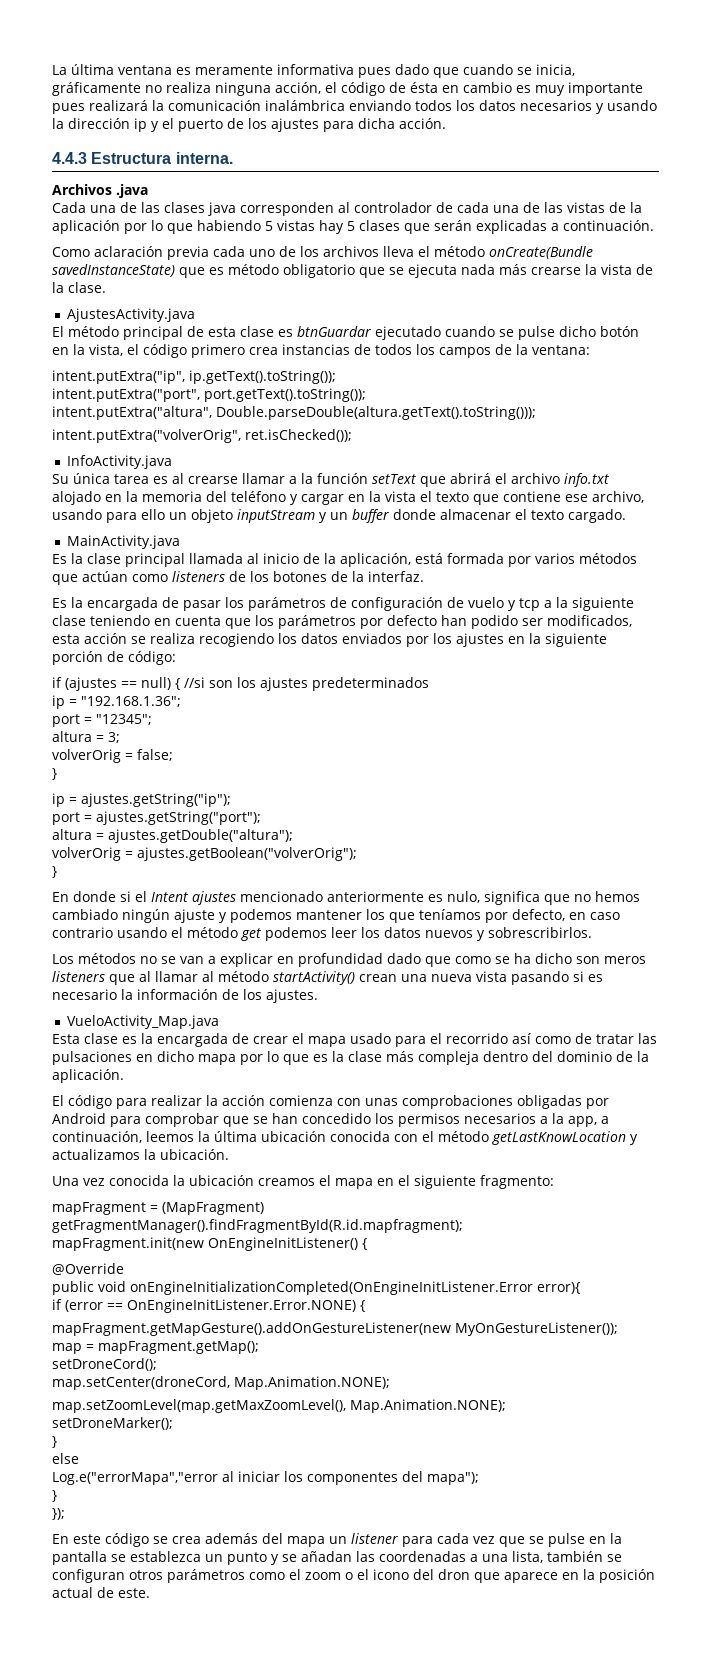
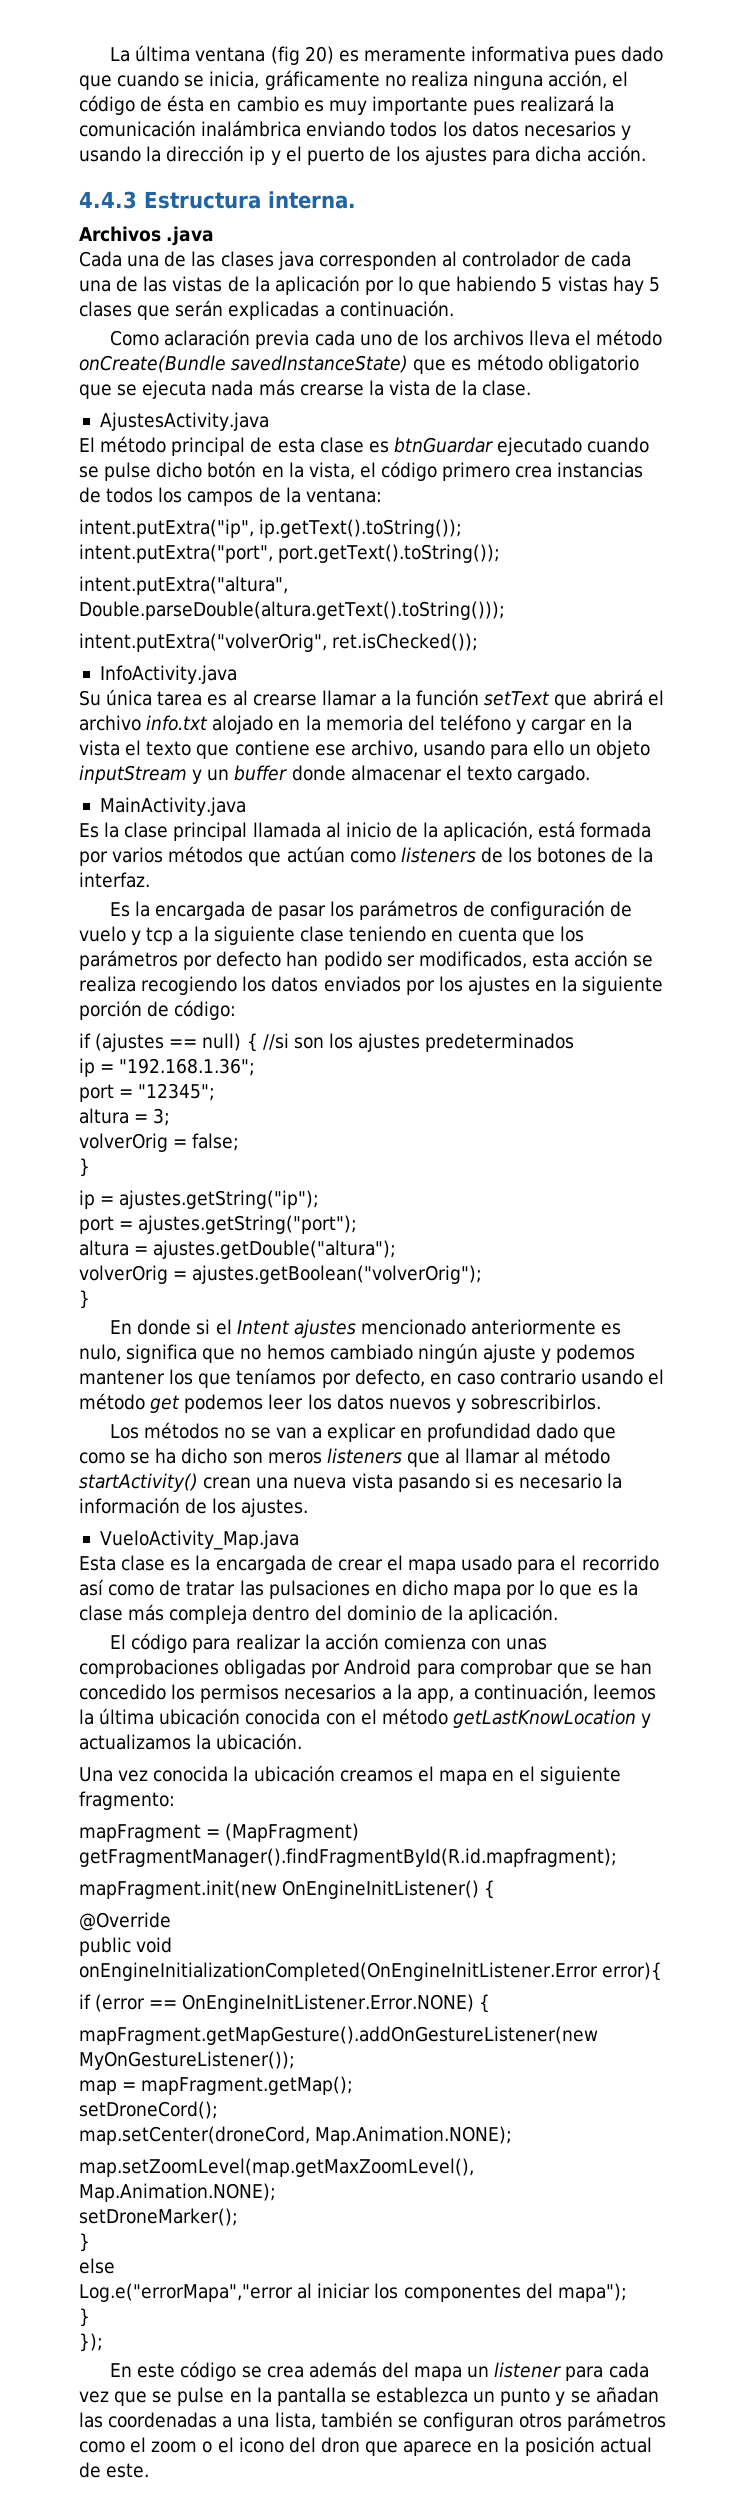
- La última ventana es meramente informativa pues dado que cuando se inicia, gráficamente no realiza ninguna acción, el código de ésta en cambio es muy importante pues realizará la comunicación inalámbrica enviando todos los datos necesarios y usando la dirección ip y el puerto de los ajustes para dicha acción.
+ La última ventana (fig 20) es meramente informativa pues dado que cuando se inicia, gráficamente no realiza ninguna acción, el código de ésta en cambio es muy importante pues realizará la comunicación inalámbrica enviando todos los datos necesarios y usando la dirección ip y el puerto de los ajustes para dicha acción.

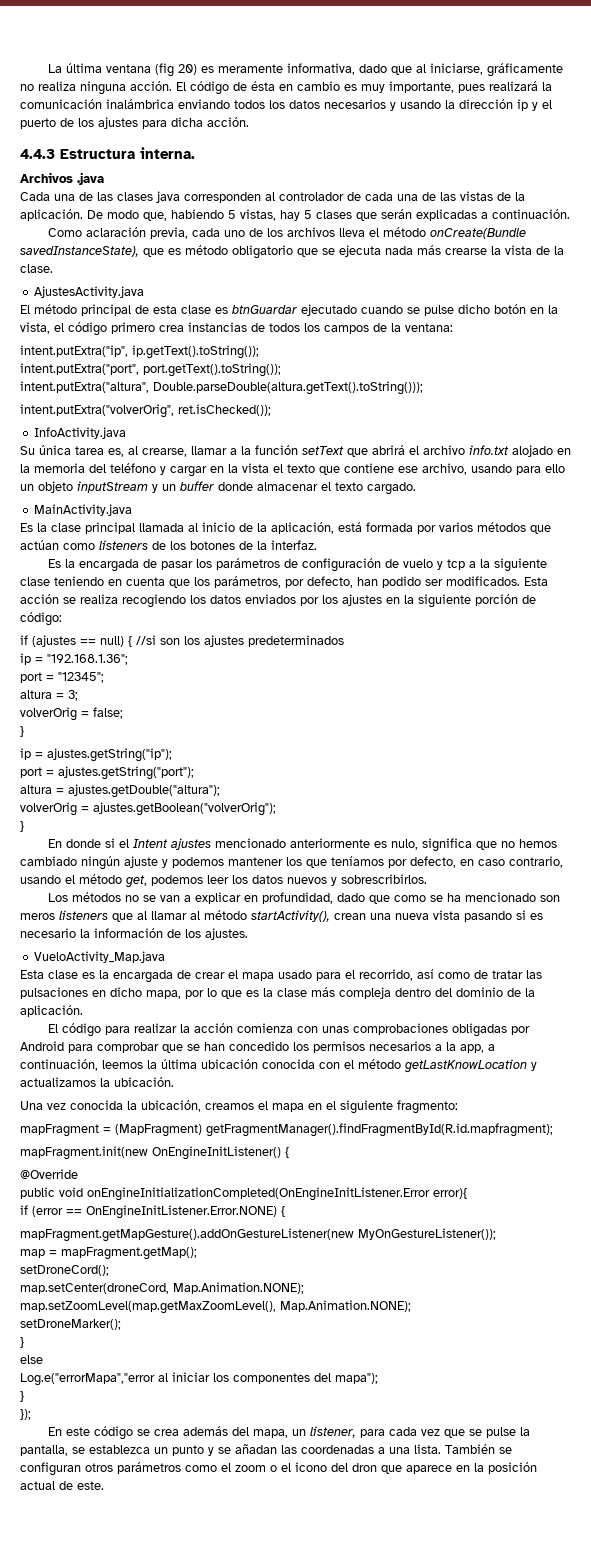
- La última ventana (fig 20) es meramente informativa pues dado que cuando se inicia, gráficamente no realiza ninguna acción, el código de ésta en cambio es muy importante pues realizará la comunicación inalámbrica enviando todos los datos necesarios y usando la dirección ip y el puerto de los ajustes para dicha acción.
+ La última ventana (fig 20) es meramente informativa, dado que al iniciarse, gráficamente no realiza ninguna acción. El código de ésta en cambio es muy importante, pues realizará la comunicación inalámbrica enviando todos los datos necesarios y usando la dirección ip y el puerto de los ajustes para dicha acción.
- Cada una de las clases java corresponden al controlador de cada una de las vistas de la aplicación por lo que habiendo 5 vistas hay 5 clases que serán explicadas a continuación.
+ Cada una de las clases java corresponden al controlador de cada una de las vistas de la aplicación. De modo que, habiendo 5 vistas, hay 5 clases que serán explicadas a continuación.
- Como aclaración previa cada uno de los archivos lleva el método onCreate(Bundle savedInstanceState) que es método obligatorio que se ejecuta nada más crearse la vista de la clase.
+ Como aclaración previa, cada uno de los archivos lleva el método onCreate(Bundle savedInstanceState), que es método obligatorio que se ejecuta nada más crearse la vista de la clase.
- Su única tarea es al crearse llamar a la función setText que abrirá el archivo info.txt alojado en la memoria del teléfono y cargar en la vista el texto que contiene ese archivo, usando para ello un objeto inputStream y un buffer donde almacenar el texto cargado.
+ Su única tarea es, al crearse, llamar a la función setText que abrirá el archivo info.txt alojado en la memoria del teléfono y cargar en la vista el texto que contiene ese archivo, usando para ello un objeto inputStream y un buffer donde almacenar el texto cargado.
- Es la encargada de pasar los parámetros de configuración de vuelo y tcp a la siguiente clase teniendo en cuenta que los parámetros por defecto han podido ser modificados, esta acción se realiza recogiendo los datos enviados por los ajustes en la siguiente porción de código:
+ Es la encargada de pasar los parámetros de configuración de vuelo y tcp a la siguiente clase teniendo en cuenta que los parámetros, por defecto, han podido ser modificados. Esta acción se realiza recogiendo los datos enviados por los ajustes en la siguiente porción de código:
- En donde si el Intent ajustes mencionado anteriormente es nulo, significa que no hemos cambiado ningún ajuste y podemos mantener los que teníamos por defecto, en caso contrario usando el método get podemos leer los datos nuevos y sobrescribirlos.
+ En donde si el Intent ajustes mencionado anteriormente es nulo, significa que no hemos cambiado ningún ajuste y podemos mantener los que teníamos por defecto, en caso contrario, usando el método get, podemos leer los datos nuevos y sobrescribirlos.
- Los métodos no se van a explicar en profundidad dado que como se ha dicho son meros listeners que al llamar al método startActivity() crean una nueva vista pasando si es necesario la información de los ajustes.
+ Los métodos no se van a explicar en profundidad, dado que como se ha mencionado son meros listeners que al llamar al método startActivity(), crean una nueva vista pasando si es necesario la información de los ajustes.
- Esta clase es la encargada de crear el mapa usado para el recorrido así como de tratar las pulsaciones en dicho mapa por lo que es la clase más compleja dentro del dominio de la aplicación.
+ Esta clase es la encargada de crear el mapa usado para el recorrido, así como de tratar las pulsaciones en dicho mapa, por lo que es la clase más compleja dentro del dominio de la aplicación.
- Una vez conocida la ubicación creamos el mapa en el siguiente fragmento:
+ Una vez conocida la ubicación, creamos el mapa en el siguiente fragmento:
- En este código se crea además del mapa un listener para cada vez que se pulse en la pantalla se establezca un punto y se añadan las coordenadas a una lista, también se configuran otros parámetros como el zoom o el icono del dron que aparece en la posición actual de este.
+ En este código se crea además del mapa, un listener, para cada vez que se pulse la pantalla, se establezca un punto y se añadan las coordenadas a una lista. También se configuran otros parámetros como el zoom o el icono del dron que aparece en la posición actual de este.

